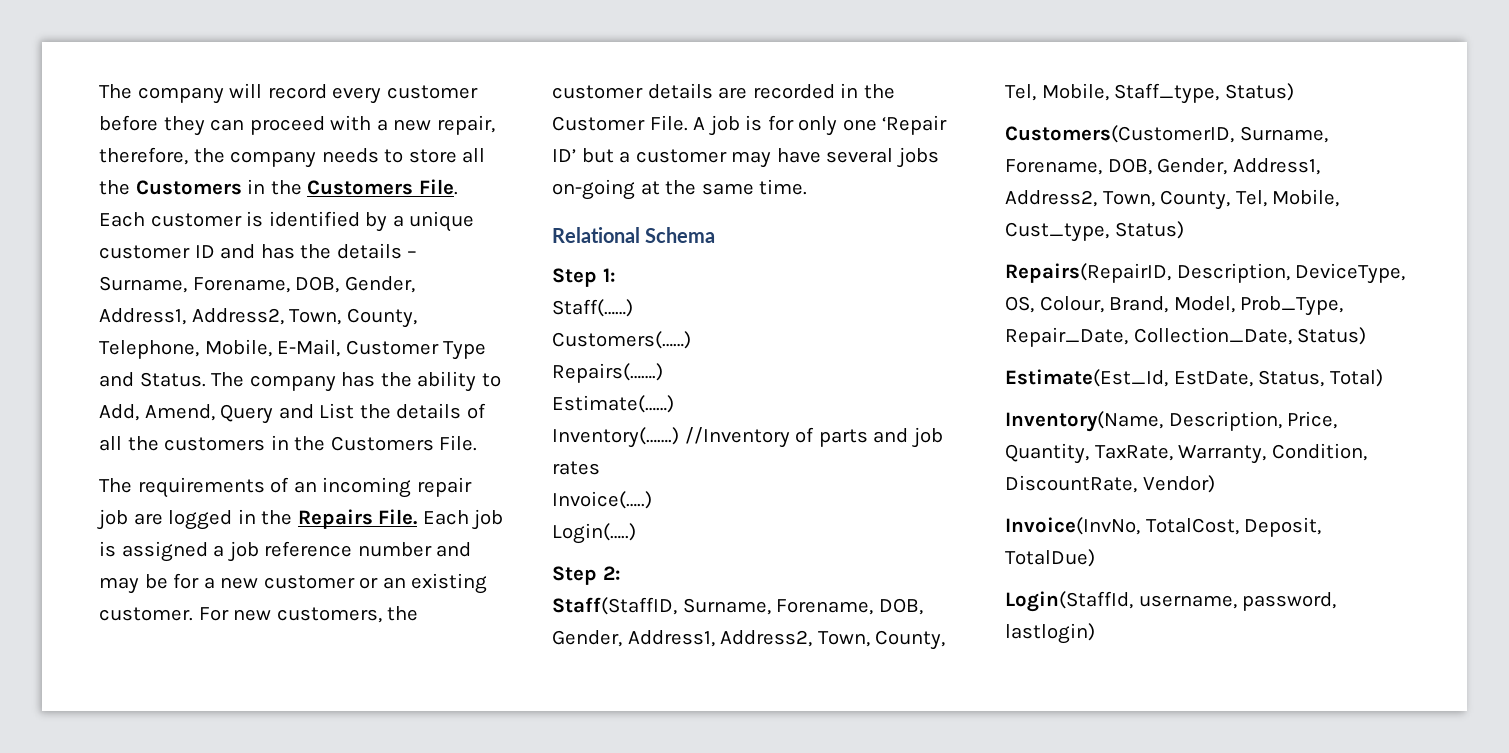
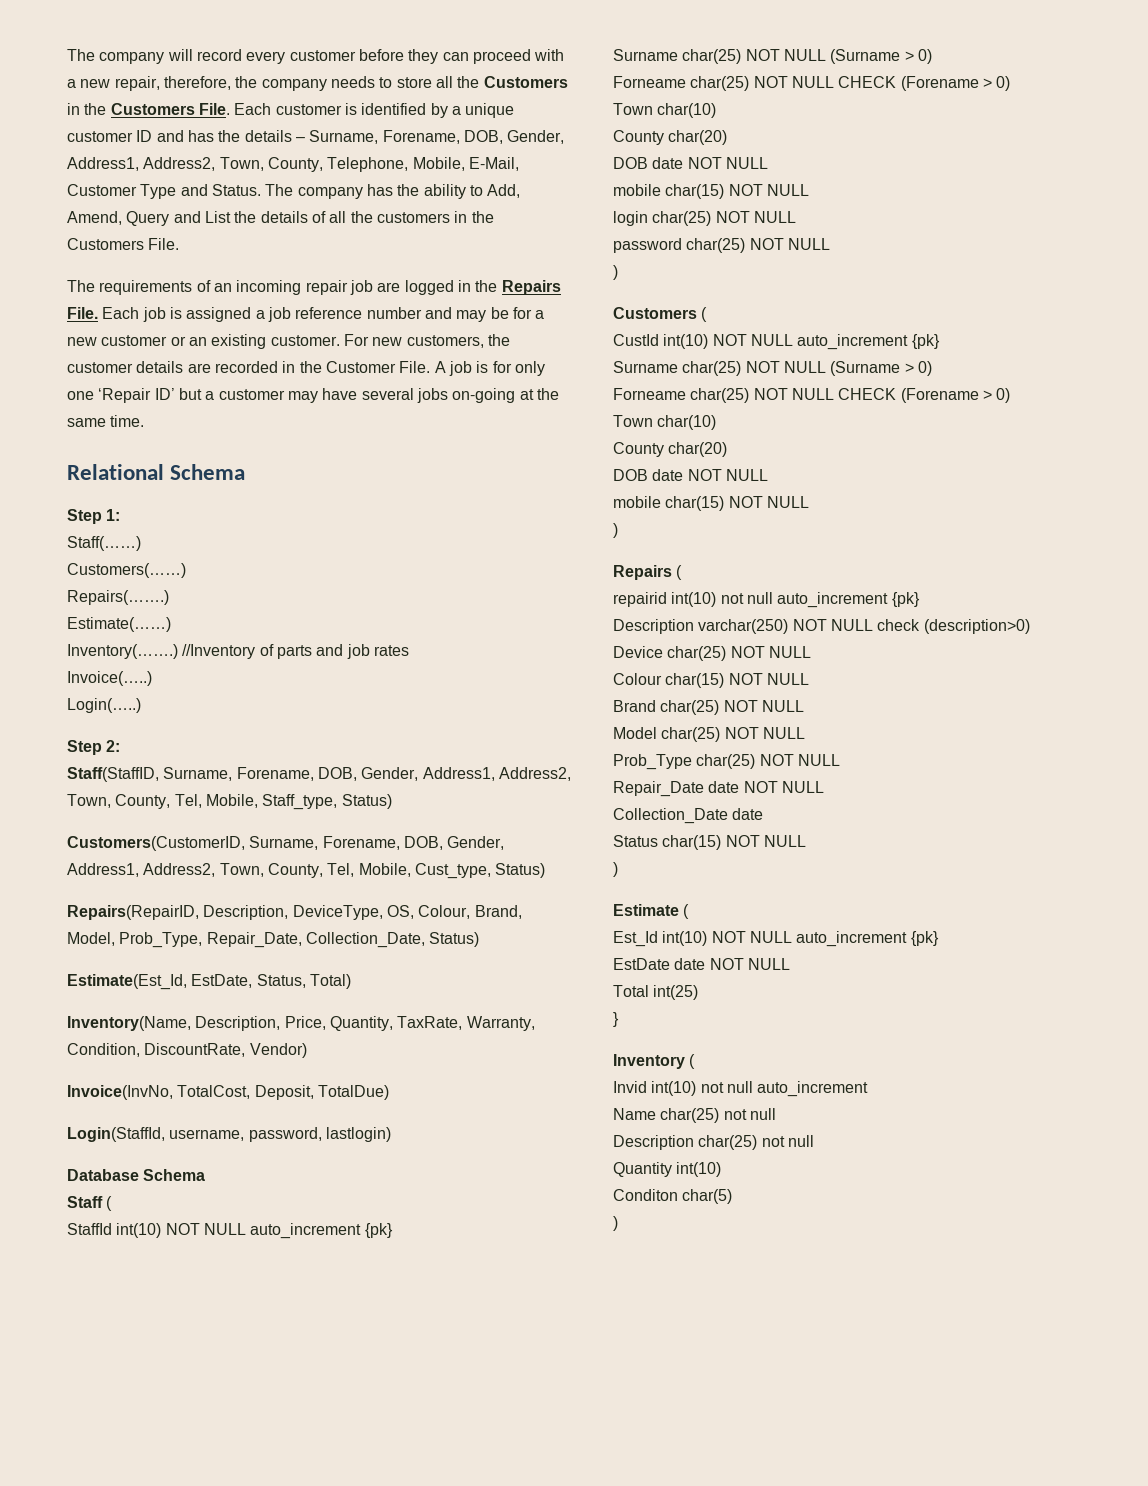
+ Database Schema
+ Staff (
+ StaffId int(10) NOT NULL auto_increment {pk}
+ Surname char(25) NOT NULL (Surname > 0)
+ Forneame char(25) NOT NULL CHECK (Forename > 0)
+ Town char(10)
+ County char(20)
+ DOB date NOT NULL
+ mobile char(15) NOT NULL
+ login char(25) NOT NULL
+ password char(25) NOT NULL
+ )
+ Customers (
+ CustId int(10) NOT NULL auto_increment {pk}
+ Surname char(25) NOT NULL (Surname > 0)
+ Forneame char(25) NOT NULL CHECK (Forename > 0)
+ Town char(10)
+ County char(20)
+ DOB date NOT NULL
+ mobile char(15) NOT NULL
+ )
+ Repairs (
+ repairid int(10) not null auto_increment {pk}
+ Description varchar(250) NOT NULL check (description>0)
+ Device char(25) NOT NULL
+ Colour char(15) NOT NULL
+ Brand char(25) NOT NULL
+ Model char(25) NOT NULL
+ Prob_Type char(25) NOT NULL
+ Repair_Date date NOT NULL
+ Collection_Date date
+ Status char(15) NOT NULL
+ )
+ Estimate (
+ Est_Id int(10) NOT NULL auto_increment {pk}
+ EstDate date NOT NULL
+ Total int(25)
+ }
+ Inventory (
+ Invid int(10) not null auto_increment
+ Name char(25) not null
+ Description char(25) not null
+ Quantity int(10)
+ Conditon char(5)
+ )

